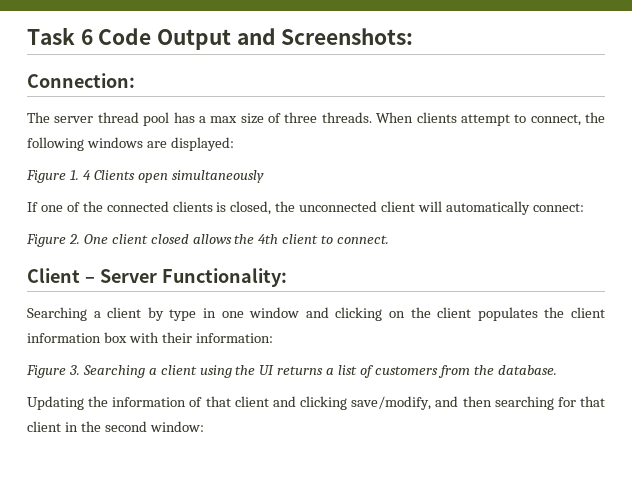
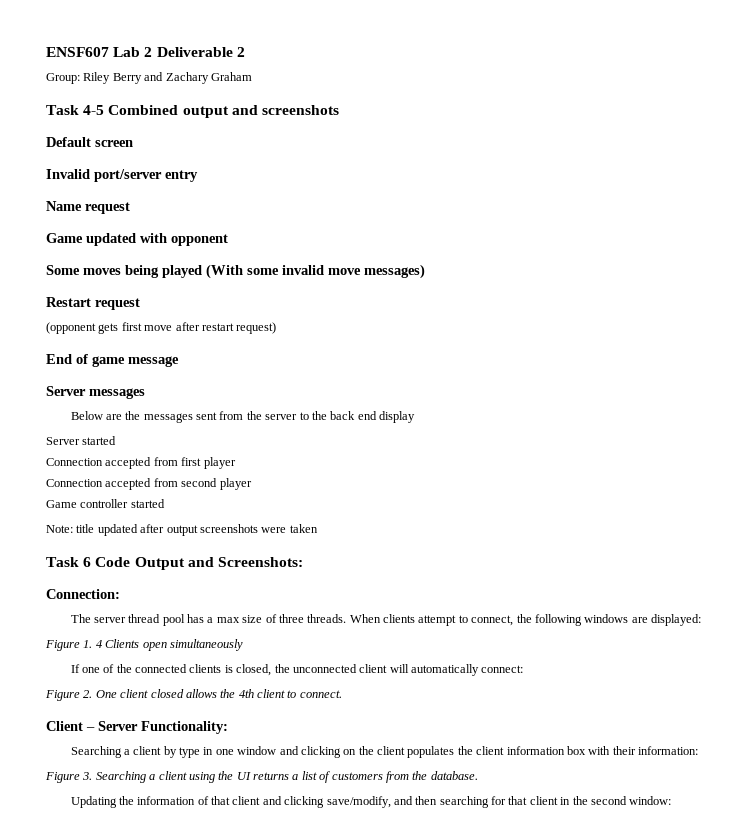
+ ENSF607 Lab 2 Deliverable 2
+ Group: Riley Berry and Zachary Graham
+ Task 4-5 Combined output and screenshots
+ Default screen
+ Invalid port/server entry
+ Name request
+ Game updated with opponent
+ Some moves being played (With some invalid move messages)
+ Restart request
+ (opponent gets first move after restart request)
+ End of game message
+ Server messages
+ Below are the messages sent from the server to the back end display
+ Server started
+ Connection accepted from first player
+ Connection accepted from second player
+ Game controller started
+ Note: title updated after output screenshots were taken

